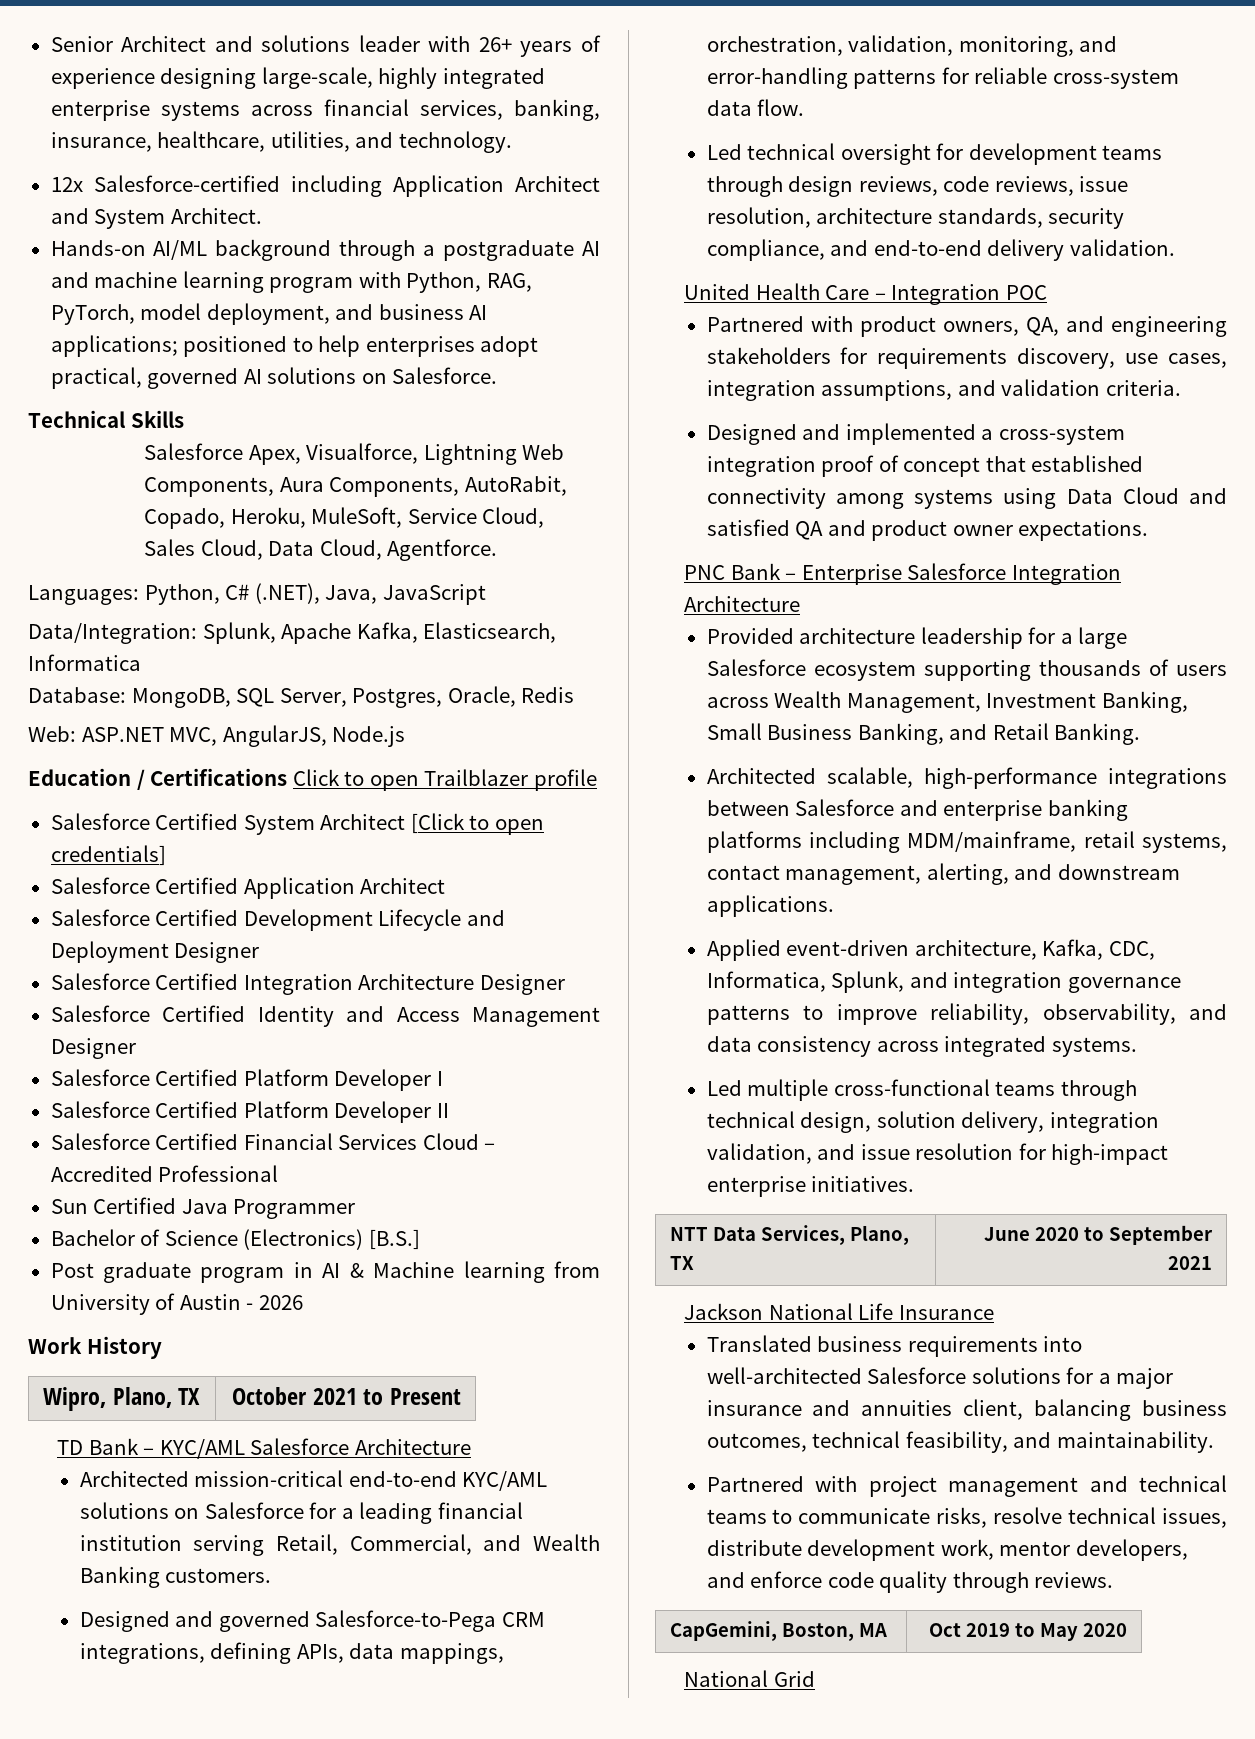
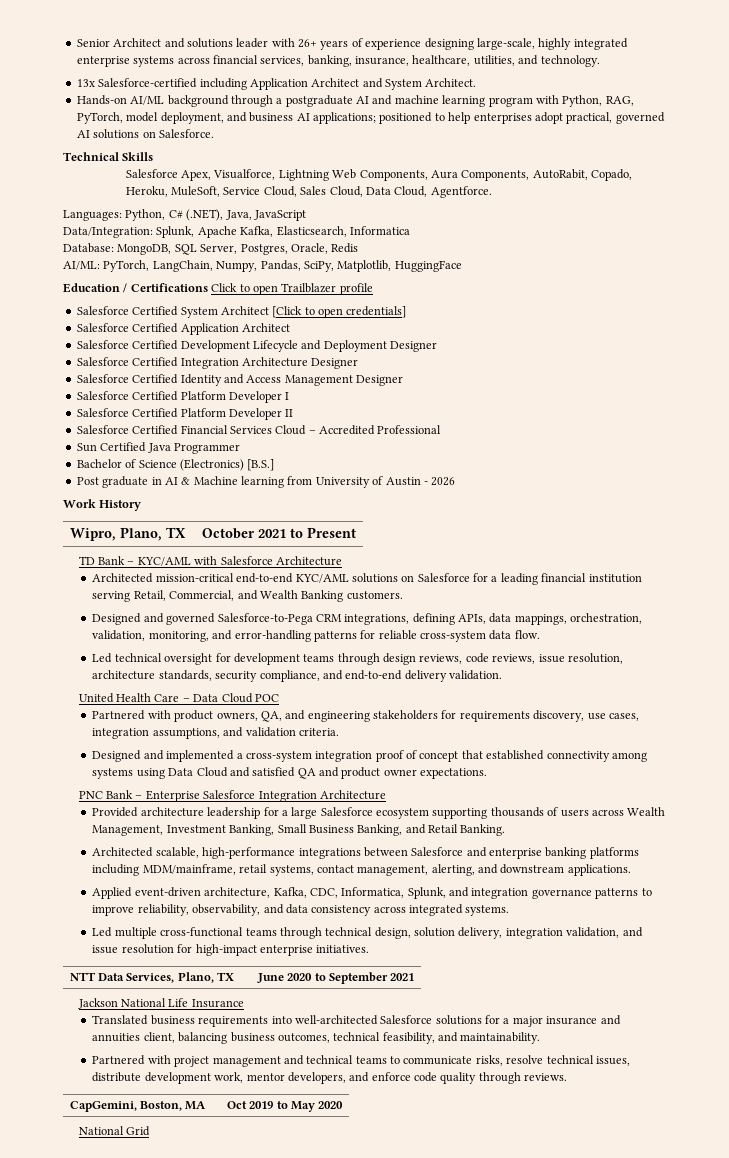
- 12x Salesforce-certified including Application Architect and System Architect.
+ 13x Salesforce-certified including Application Architect and System Architect.
- Web: ASP.NET MVC, AngularJS, Node.js
+ AI/ML: PyTorch, LangChain, Numpy, Pandas, SciPy, Matplotlib, HuggingFace
- Post graduate program in AI & Machine learning from University of Austin - 2026
+ Post graduate in AI & Machine learning from University of Austin - 2026
- TD Bank – KYC/AML Salesforce Architecture
+ TD Bank – KYC/AML with Salesforce Architecture
- United Health Care – Integration POC
+ United Health Care – Data Cloud POC

